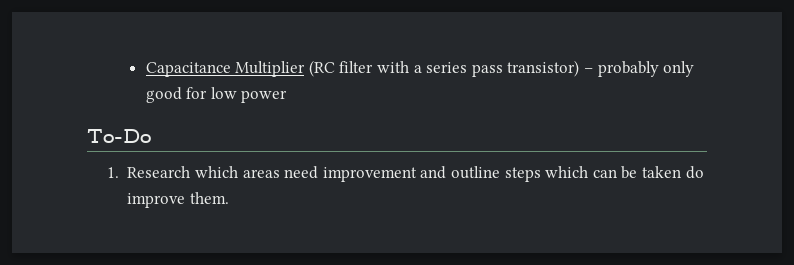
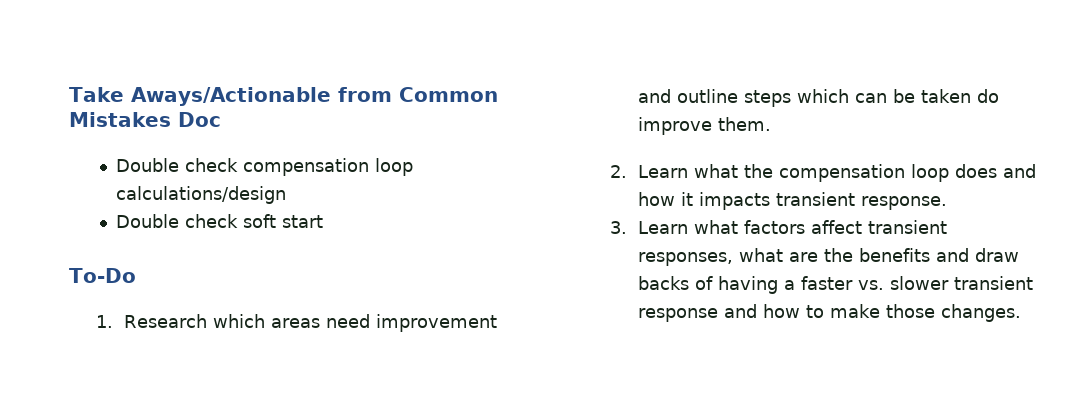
- Capacitance Multiplier (RC filter with a series pass transistor) – probably only good for low power
+ Take Aways/Actionable from Common Mistakes Doc
+ Double check compensation loop calculations/design
+ Double check soft start
+ 2. Learn what the compensation loop does and how it impacts transient response.
+ 3. Learn what factors affect transient responses, what are the benefits and draw backs of having a faster vs. slower transient response and how to make those changes.

